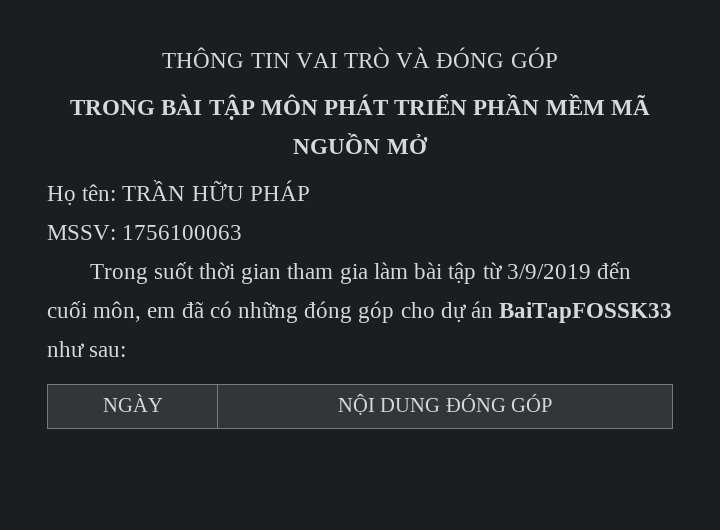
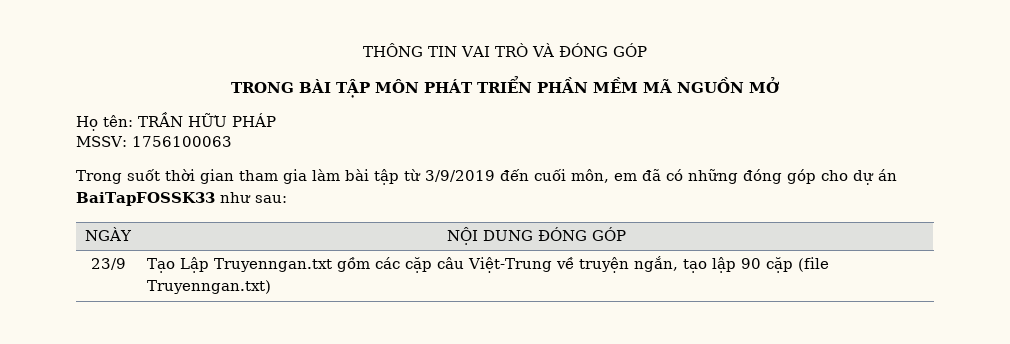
+ 23/9 | Tạo Lập Truyenngan.txt gồm các cặp câu Việt-Trung về truyện ngắn, tạo lập 90 cặp (file Truyenngan.txt)

